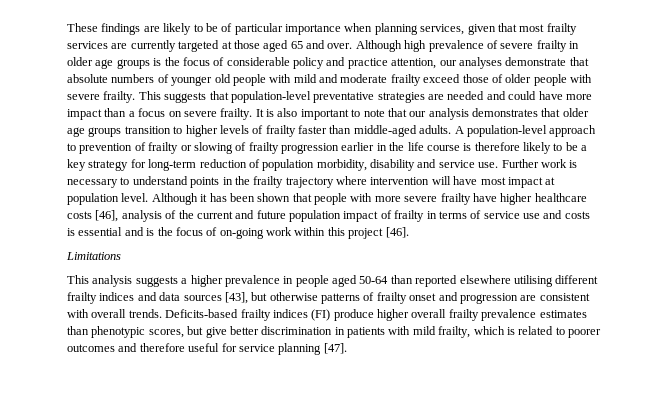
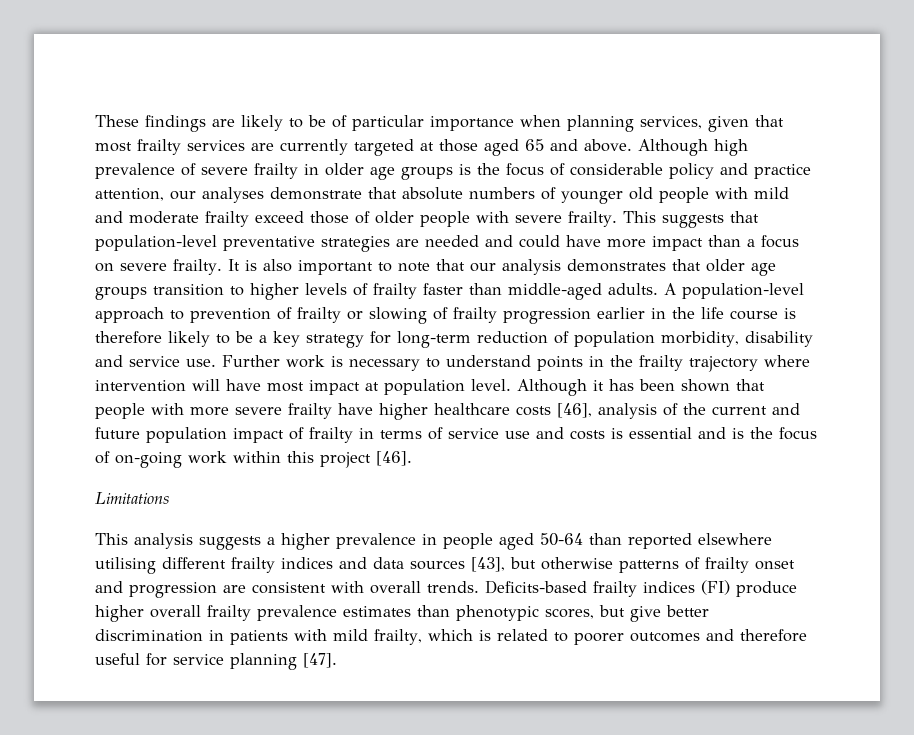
- These findings are likely to be of particular importance when planning services, given that most frailty services are currently targeted at those aged 65 and over.
+ These findings are likely to be of particular importance when planning services, given that most frailty services are currently targeted at those aged 65 and above.

